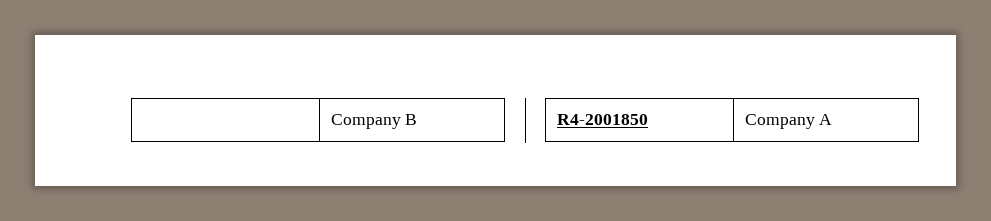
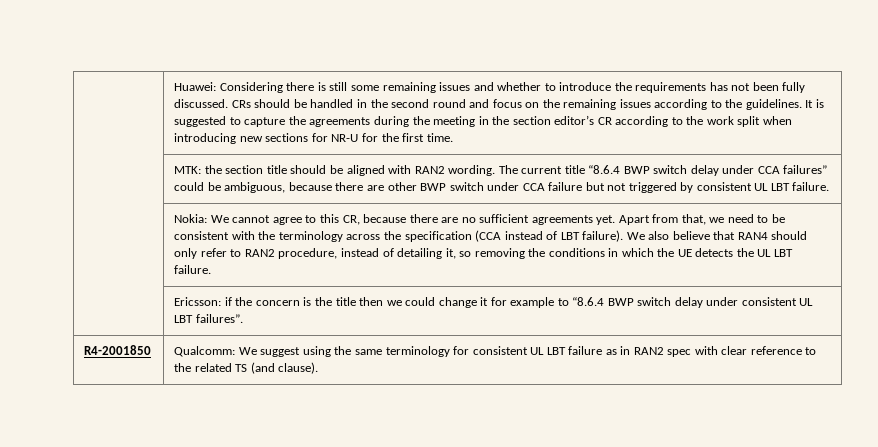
- Company B
- R4-2001850 | Company A
+ Huawei: Considering there is still some remaining issues and whether to introduce the requirements has not been fully discussed. CRs should be handled in the second round and focus on the remaining issues according to the guidelines. It is suggested to capture the agreements during the meeting in the section editor’s CR according to the work split when introducing new sections for NR-U for the first time.
+ | MTK: the section title should be aligned with RAN2 wording. The current title “8.6.4 BWP switch delay under CCA failures” could be ambiguous, because there are other BWP switch under CCA failure but not triggered by consistent UL LBT failure.
+ | Nokia: We cannot agree to this CR, because there are no sufficient agreements yet. Apart from that, we need to be consistent with the terminology across the specification (CCA instead of LBT failure). We also believe that RAN4 should only refer to RAN2 procedure, instead of detailing it, so removing the conditions in which the UE detects the UL LBT failure.
+ | Ericsson: if the concern is the title then we could change it for example to “8.6.4 BWP switch delay under consistent UL LBT failures”.
+ R4-2001850 | Qualcomm: We suggest using the same terminology for consistent UL LBT failure as in RAN2 spec with clear reference to the related TS (and clause).

